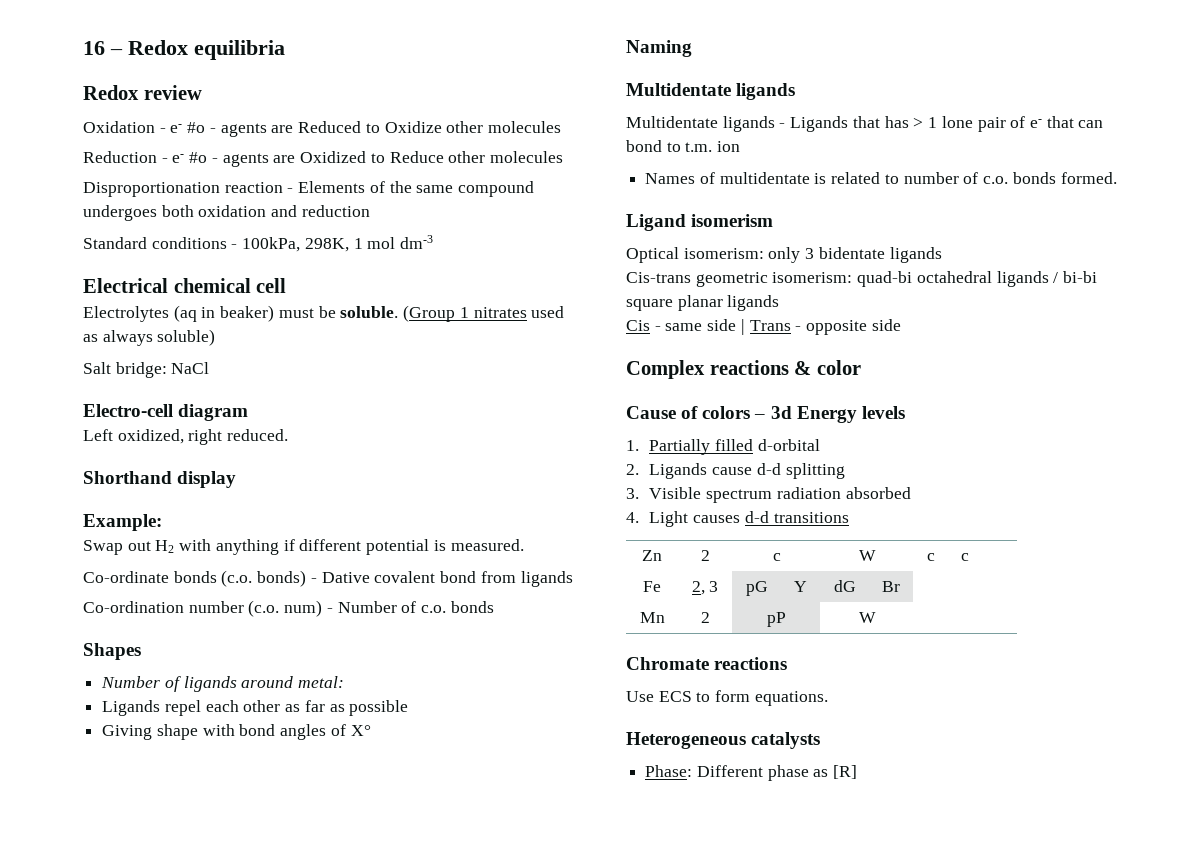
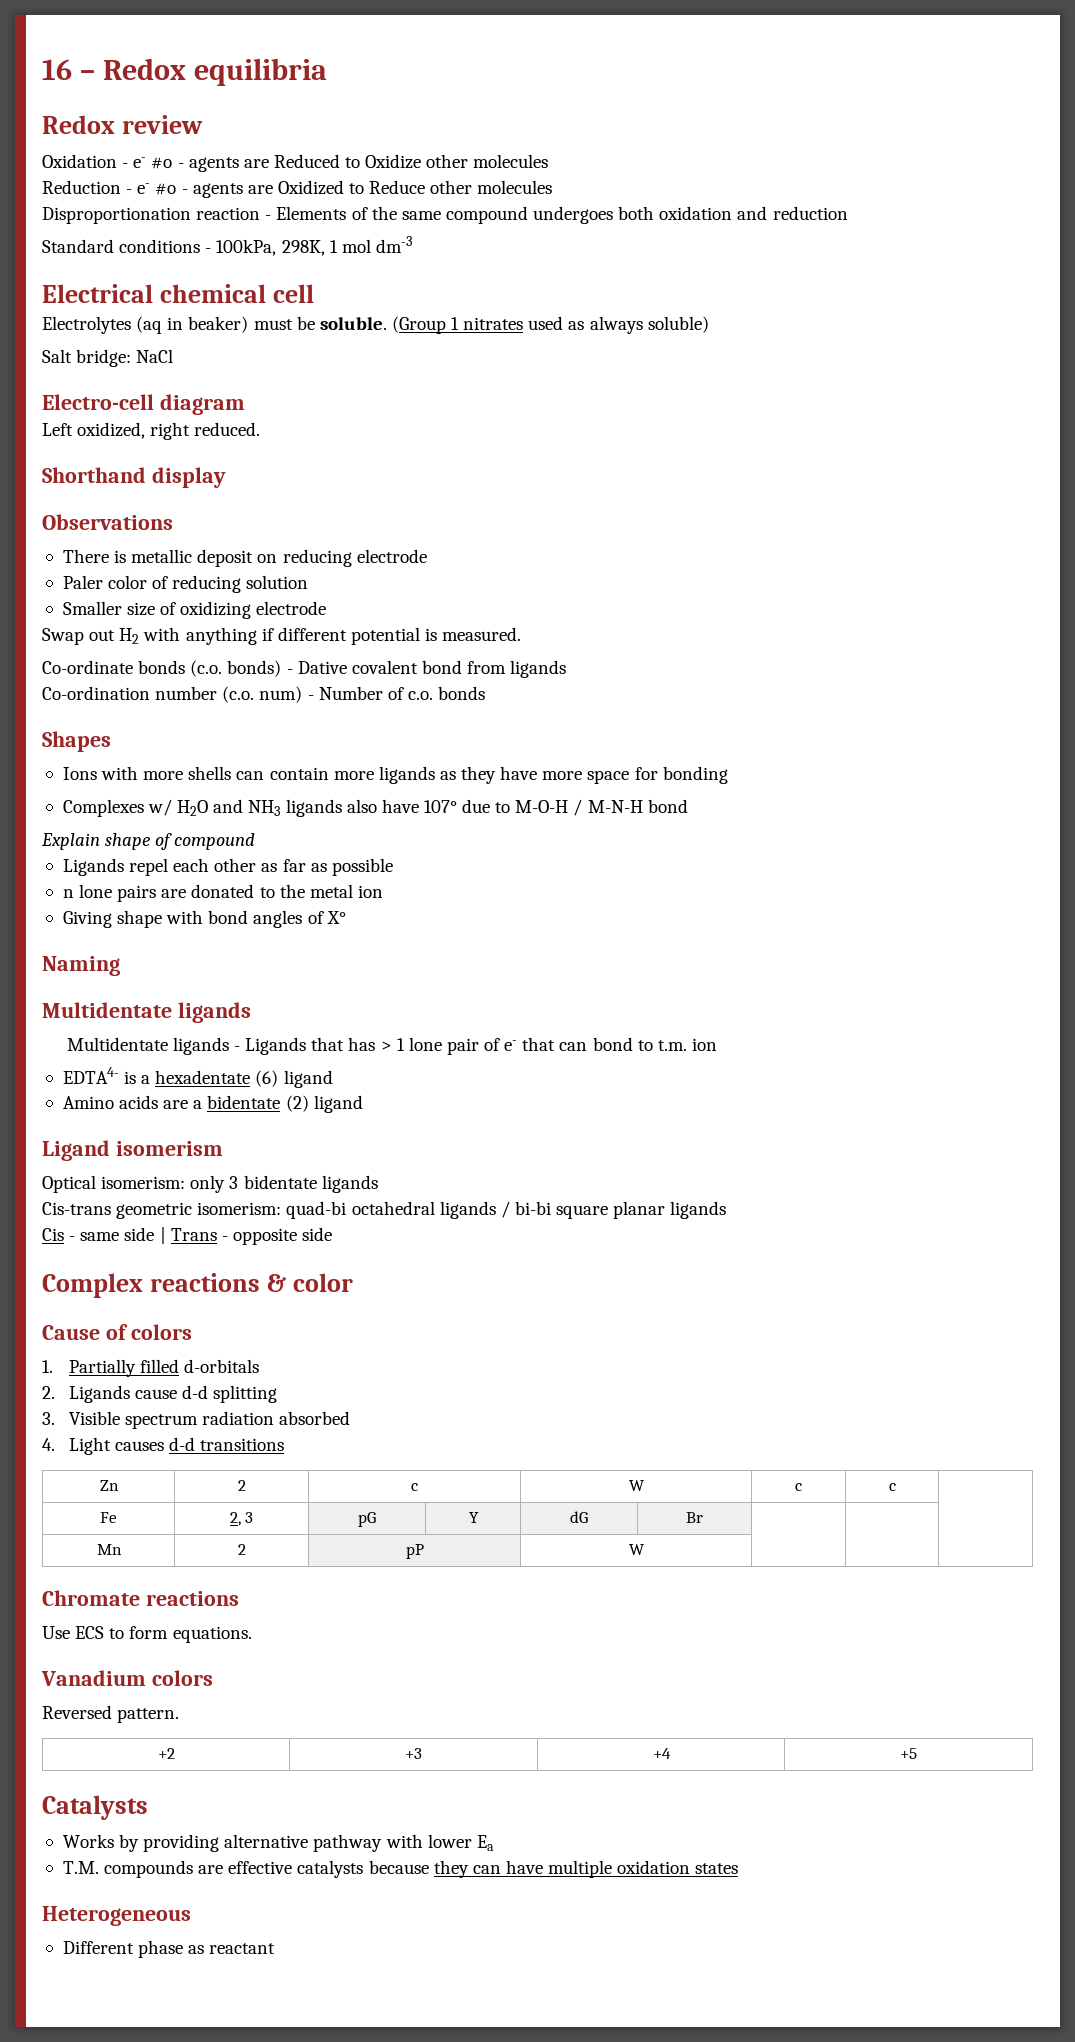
- Example:
+ Observations
+ There is metallic deposit on reducing electrode
+ Paler color of reducing solution
+ Smaller size of oxidizing electrode
- Number of ligands around metal:
+ Ions with more shells can contain more ligands as they have more space for bonding
+ Complexes w/ H2O and NH3 ligands also have 107° due to M-O-H / M-N-H bond
+ Explain shape of compound
+ n lone pairs are donated to the metal ion
- Names of multidentate is related to number of c.o. bonds formed.
+ EDTA4- is a hexadentate (6) ligand
+ Amino acids are a bidentate (2) ligand
- Cause of colors – 3d Energy levels
+ Cause of colors
- 1. Partially filled d-orbital
+ 1. Partially filled d-orbitals
+ Vanadium colors
+ Reversed pattern.
+ +2 | +3 | +4 | +5
+ Catalysts
+ Works by providing alternative pathway with lower Ea
+ T.M. compounds are effective catalysts because they can have multiple oxidation states
- Heterogeneous catalysts
- Phase: Different phase as [R]
+ Heterogeneous
+ Different phase as reactant

